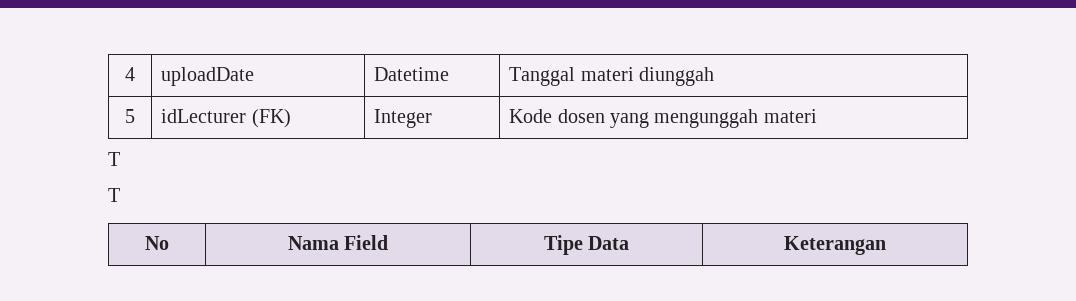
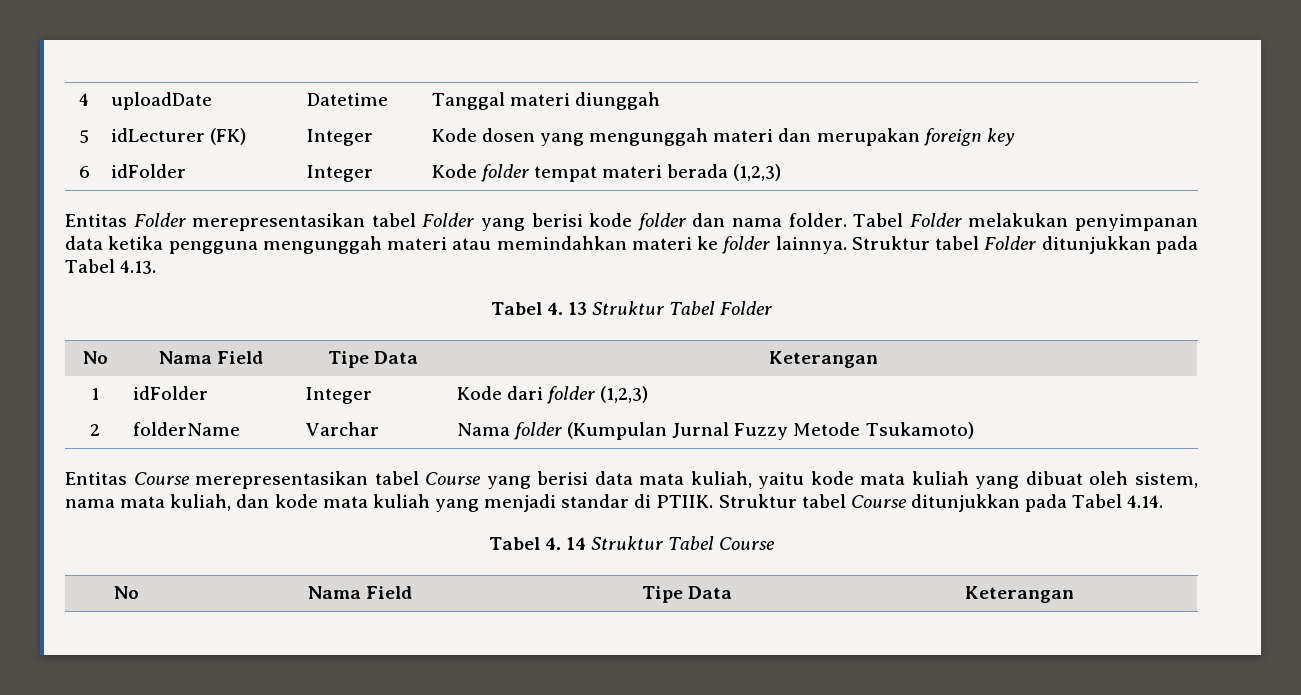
- 5 | idLecturer (FK) | Integer | Kode dosen yang mengunggah materi
- T
- T
+ 5 | idLecturer (FK) | Integer | Kode dosen yang mengunggah materi dan merupakan foreign key
+ 6 | idFolder | Integer | Kode folder tempat materi berada (1,2,3)
+ Entitas Folder merepresentasikan tabel Folder yang berisi kode folder dan nama folder. Tabel Folder melakukan penyimpanan data ketika pengguna mengunggah materi atau memindahkan materi ke folder lainnya. Struktur tabel Folder ditunjukkan pada Tabel 4.13.
+ Tabel 4. 13 Struktur Tabel Folder
+ No | Nama Field | Tipe Data | Keterangan
+ 1 | idFolder | Integer | Kode dari folder (1,2,3)
+ 2 | folderName | Varchar | Nama folder (Kumpulan Jurnal Fuzzy Metode Tsukamoto)
+ Entitas Course merepresentasikan tabel Course yang berisi data mata kuliah, yaitu kode mata kuliah yang dibuat oleh sistem, nama mata kuliah, dan kode mata kuliah yang menjadi standar di PTIIK. Struktur tabel Course ditunjukkan pada Tabel 4.14.
+ Tabel 4. 14 Struktur Tabel Course

